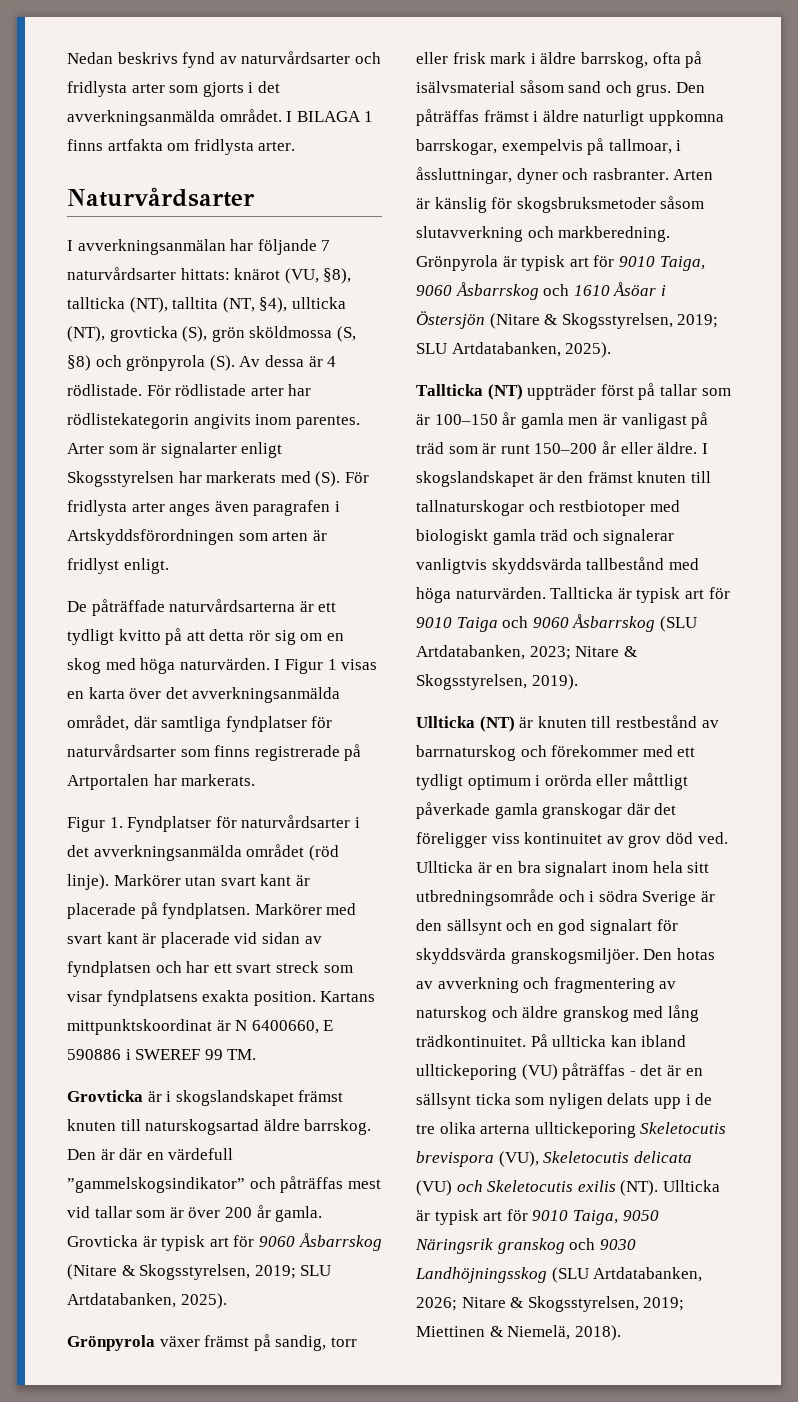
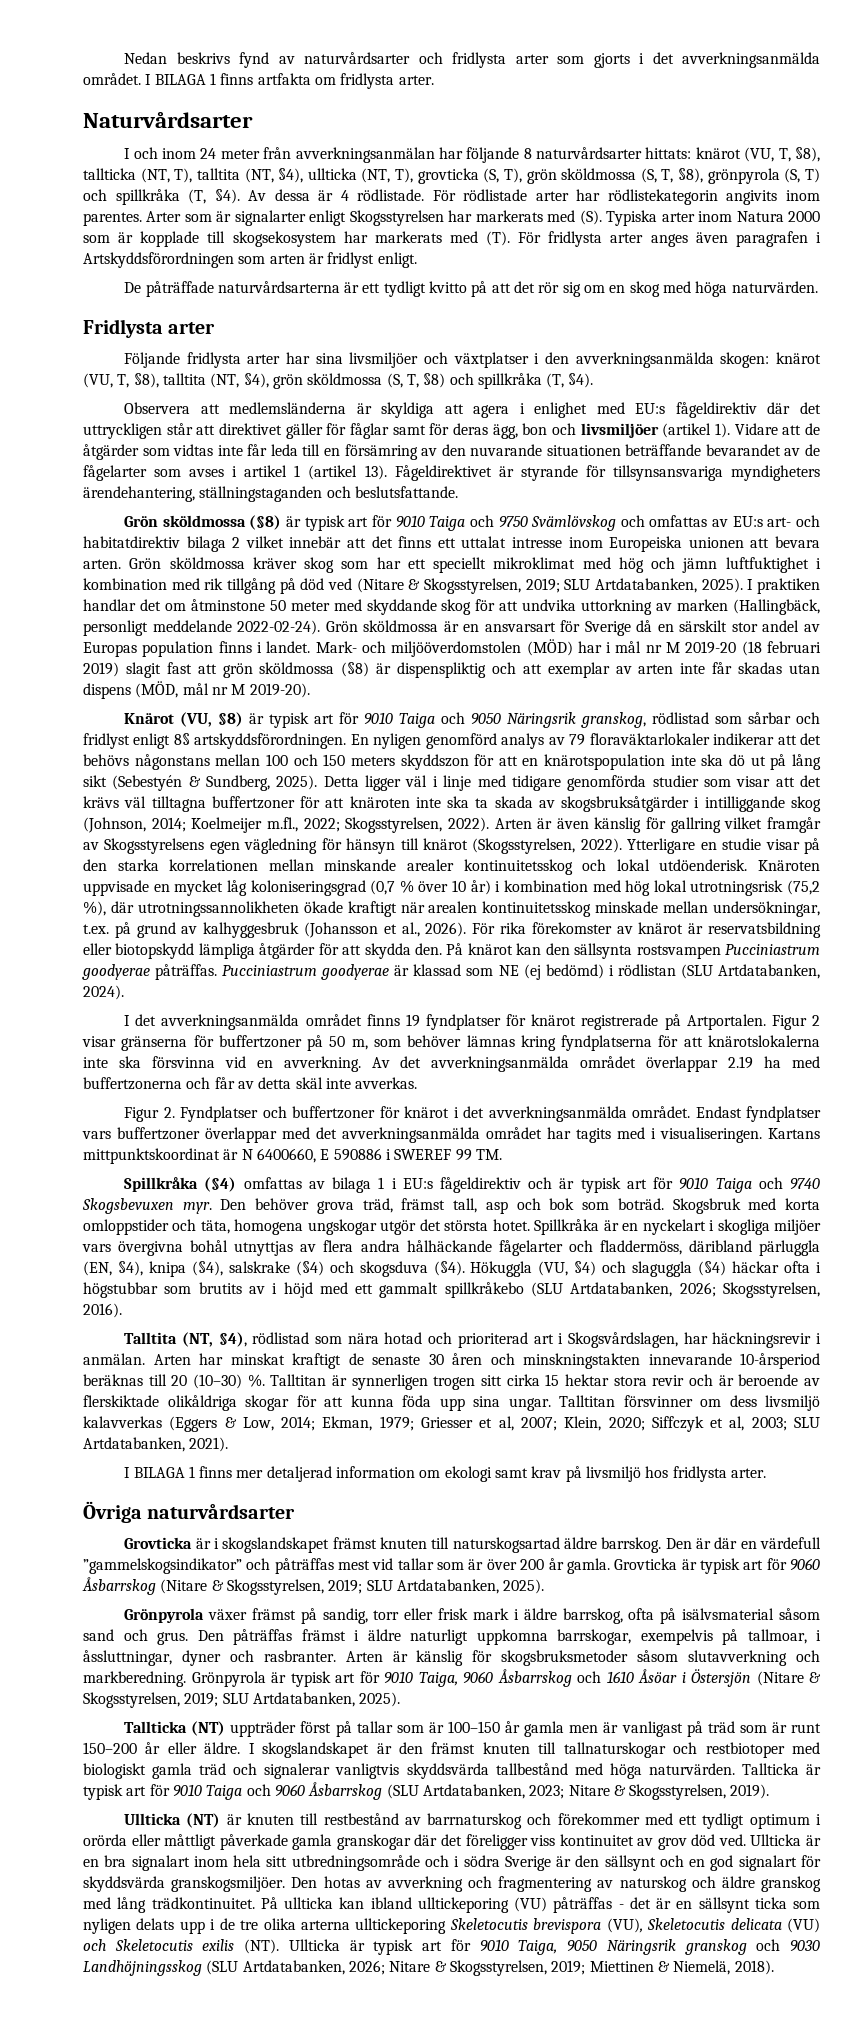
- I avverkningsanmälan har följande 7 naturvårdsarter hittats: knärot (VU, §8), tallticka (NT), talltita (NT, §4), ullticka (NT), grovticka (S), grön sköldmossa (S, §8) och grönpyrola (S). Av dessa är 4 rödlistade.
+ I och inom 24 meter från avverkningsanmälan har följande 8 naturvårdsarter hittats: knärot (VU, T, §8), tallticka (NT, T), talltita (NT, §4), ullticka (NT, T), grovticka (S, T), grön sköldmossa (S, T, §8), grönpyrola (S, T) och spillkråka (T, §4). Av dessa är 4 rödlistade.
- Arter som är signalarter enligt Skogsstyrelsen har markerats med (S). För fridlysta arter anges även paragrafen i Artskyddsförordningen som arten är fridlyst enligt.
+ Arter som är signalarter enligt Skogsstyrelsen har markerats med (S). Typiska arter inom Natura 2000 som är kopplade till skogsekosystem har markerats med (T). För fridlysta arter anges även paragrafen i Artskyddsförordningen som arten är fridlyst enligt.
- De påträffade naturvårdsarterna är ett tydligt kvitto på att detta rör sig om en skog med höga naturvärden. I Figur 1 visas en karta över det avverkningsanmälda området, där samtliga fyndplatser för naturvårdsarter som finns registrerade på Artportalen har markerats.
- Figur 1. Fyndplatser för naturvårdsarter i det avverkningsanmälda området (röd linje). Markörer utan svart kant är placerade på fyndplatsen. Markörer med svart kant är placerade vid sidan av fyndplatsen och har ett svart streck som visar fyndplatsens exakta position.
+ De påträffade naturvårdsarterna är ett tydligt kvitto på att det rör sig om en skog med höga naturvärden.
+ Fridlysta arter
+ Följande fridlysta arter har sina livsmiljöer och växtplatser i den avverkningsanmälda skogen: knärot (VU, T, §8), talltita (NT, §4), grön sköldmossa (S, T, §8) och spillkråka (T, §4).
+ Observera att medlemsländerna är skyldiga att agera i enlighet med EU:s fågeldirektiv där det uttryckligen står att direktivet gäller för fåglar samt för deras ägg, bon och livsmiljöer (artikel 1). Vidare att de åtgärder som vidtas inte får leda till en försämring av den nuvarande situationen beträffande bevarandet av de fågelarter som avses i artikel 1 (artikel 13). Fågeldirektivet är styrande för tillsynsansvariga myndigheters ärendehantering, ställningstaganden och beslutsfattande.
+ Grön sköldmossa (§8) är typisk art för 9010 Taiga och 9750 Svämlövskog och omfattas av EU:s art- och habitatdirektiv bilaga 2 vilket innebär att det finns ett uttalat intresse inom Europeiska unionen att bevara arten. Grön sköldmossa kräver skog som har ett speciellt mikroklimat med hög och jämn luftfuktighet i kombination med rik tillgång på död ved (Nitare & Skogsstyrelsen, 2019; SLU Artdatabanken, 2025). I praktiken handlar det om åtminstone 50 meter med skyddande skog för att undvika uttorkning av marken (Hallingbäck, personligt meddelande 2022-02-24). Grön sköldmossa är en ansvarsart för Sverige då en särskilt stor andel av Europas population finns i landet. Mark- och miljööverdomstolen (MÖD) har i mål nr M 2019-20 (18 februari 2019) slagit fast att grön sköldmossa (§8) är dispenspliktig och att exemplar av arten inte får skadas utan dispens (MÖD, mål nr M 2019-20).
+ Knärot (VU, §8) är typisk art för 9010 Taiga och 9050 Näringsrik granskog, rödlistad som sårbar och fridlyst enligt 8§ artskyddsförordningen. En nyligen genomförd analys av 79 floraväktarlokaler indikerar att det behövs någonstans mellan 100 och 150 meters skyddszon för att en knärotspopulation inte ska dö ut på lång sikt (Sebestyén & Sundberg, 2025). Detta ligger väl i linje med tidigare genomförda studier som visar att det krävs väl tilltagna buffertzoner för att knäroten inte ska ta skada av skogsbruksåtgärder i intilliggande skog (Johnson, 2014; Koelmeijer m.fl., 2022; Skogsstyrelsen, 2022). Arten är även känslig för gallring vilket framgår av Skogsstyrelsens egen vägledning för hänsyn till knärot (Skogsstyrelsen, 2022). Ytterligare en studie visar på den starka korrelationen mellan minskande arealer kontinuitetsskog och lokal utdöenderisk. Knäroten uppvisade en mycket låg koloniseringsgrad (0,7 % över 10 år) i kombination med hög lokal utrotningsrisk (75,2 %), där utrotningssannolikheten ökade kraftigt när arealen kontinuitetsskog minskade mellan undersökningar, t.ex. på grund av kalhyggesbruk (Johansson et al., 2026). För rika förekomster av knärot är reservatsbildning eller biotopskydd lämpliga åtgärder för att skydda den. På knärot kan den sällsynta rostsvampen Pucciniastrum goodyerae påträffas. Pucciniastrum goodyerae är klassad som NE (ej bedömd) i rödlistan (SLU Artdatabanken, 2024).
+ I det avverkningsanmälda området finns 19 fyndplatser för knärot registrerade på Artportalen. Figur 2 visar gränserna för buffertzoner på 50 m, som behöver lämnas kring fyndplatserna för att knärotslokalerna inte ska försvinna vid en avverkning. Av det avverkningsanmälda området överlappar 2.19 ha med buffertzonerna och får av detta skäl inte avverkas.
+ Figur 2. Fyndplatser och buffertzoner för knärot i det avverkningsanmälda området. Endast fyndplatser vars buffertzoner överlappar med det avverkningsanmälda området har tagits med i visualiseringen.
+ Spillkråka (§4) omfattas av bilaga 1 i EU:s fågeldirektiv och är typisk art för 9010 Taiga och 9740 Skogsbevuxen myr. Den behöver grova träd, främst tall, asp och bok som boträd. Skogsbruk med korta omloppstider och täta, homogena ungskogar utgör det största hotet. Spillkråka är en nyckelart i skogliga miljöer vars övergivna bohål utnyttjas av flera andra hålhäckande fågelarter och fladdermöss, däribland pärluggla (EN, §4), knipa (§4), salskrake (§4) och skogsduva (§4). Hökuggla (VU, §4) och slaguggla (§4) häckar ofta i högstubbar som brutits av i höjd med ett gammalt spillkråkebo (SLU Artdatabanken, 2026; Skogsstyrelsen, 2016).
+ Talltita (NT, §4), rödlistad som nära hotad och prioriterad art i Skogsvårdslagen, har häckningsrevir i anmälan. Arten har minskat kraftigt de senaste 30 åren och minskningstakten innevarande 10-årsperiod beräknas till 20 (10–30) %. Talltitan är synnerligen trogen sitt cirka 15 hektar stora revir och är beroende av flerskiktade olikåldriga skogar för att kunna föda upp sina ungar. Talltitan försvinner om dess livsmiljö kalavverkas (Eggers & Low, 2014; Ekman, 1979; Griesser et al, 2007; Klein, 2020; Siffczyk et al, 2003; SLU Artdatabanken, 2021).
+ I BILAGA 1 finns mer detaljerad information om ekologi samt krav på livsmiljö hos fridlysta arter.
+ Övriga naturvårdsarter

